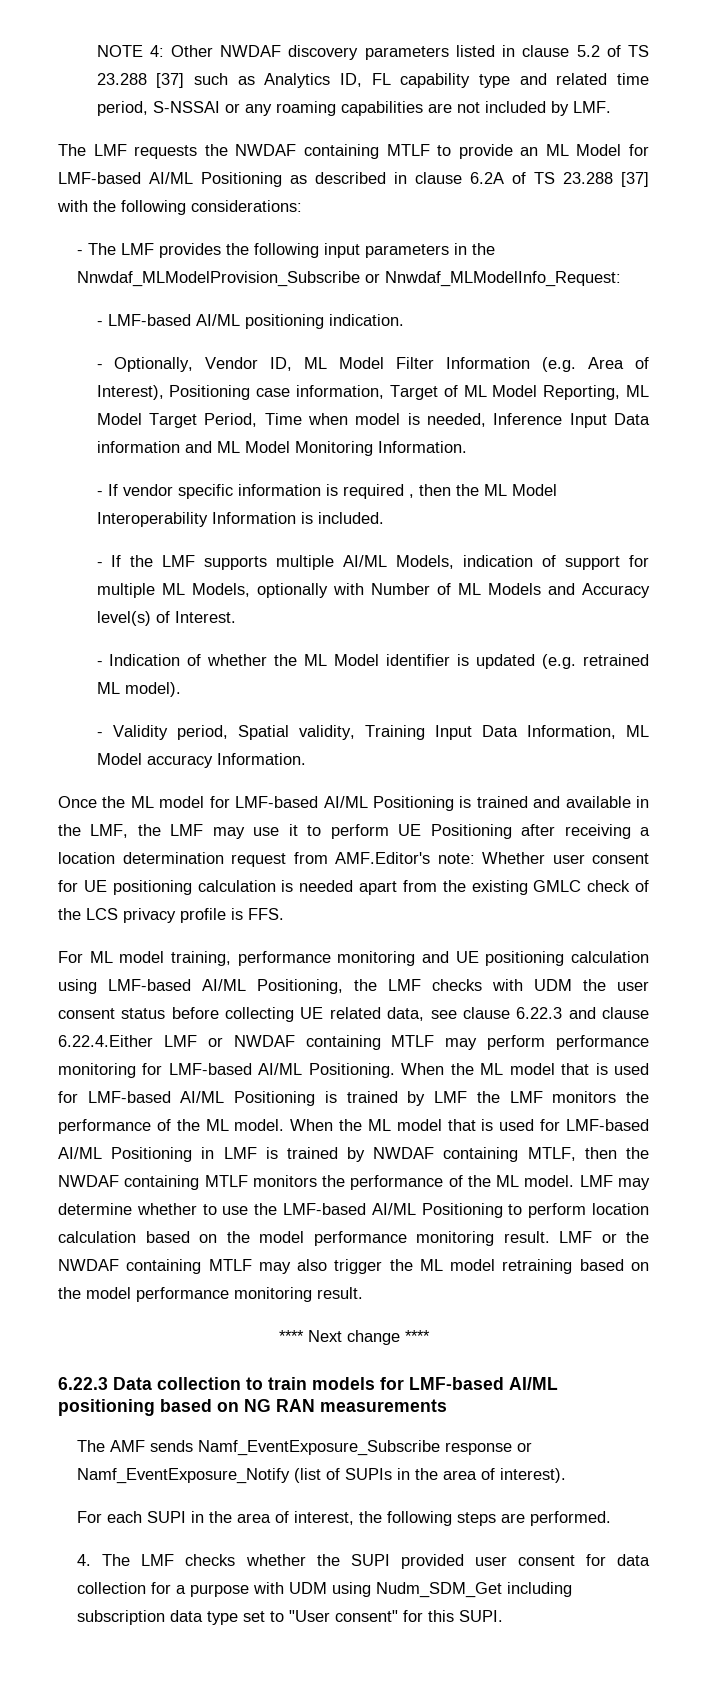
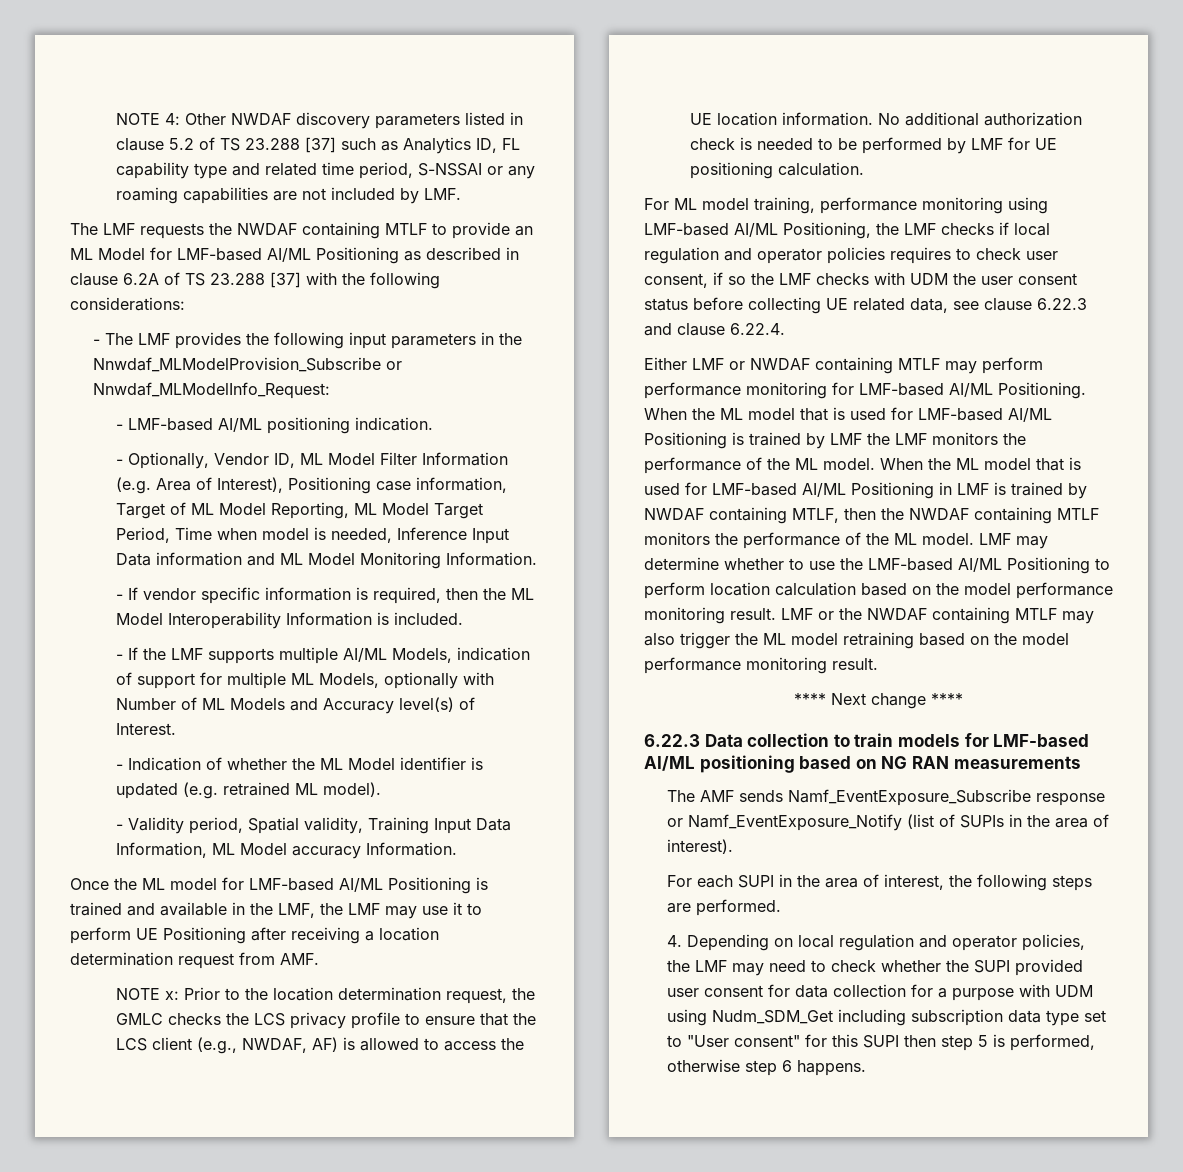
- - If vendor specific information is required , then the ML Model Interoperability Information is included.
+ - If vendor specific information is required, then the ML Model Interoperability Information is included.
- Once the ML model for LMF-based AI/ML Positioning is trained and available in the LMF, the LMF may use it to perform UE Positioning after receiving a location determination request from AMF.Editor's note: Whether user consent for UE positioning calculation is needed apart from the existing GMLC check of the LCS privacy profile is FFS.
+ Once the ML model for LMF-based AI/ML Positioning is trained and available in the LMF, the LMF may use it to perform UE Positioning after receiving a location determination request from AMF.
+ NOTE x: Prior to the location determination request, the GMLC checks the LCS privacy profile to ensure that the LCS client (e.g., NWDAF, AF) is allowed to access the UE location information. No additional authorization check is needed to be performed by LMF for UE positioning calculation.
- For ML model training, performance monitoring and UE positioning calculation using LMF-based AI/ML Positioning, the LMF checks with UDM the user consent status before collecting UE related data, see clause 6.22.3 and clause 6.22.4.Either LMF or NWDAF containing MTLF may perform performance monitoring for LMF-based AI/ML Positioning.
+ For ML model training, performance monitoring using LMF-based AI/ML Positioning, the LMF checks if local regulation and operator policies requires to check user consent, if so the LMF checks with UDM the user consent status before collecting UE related data, see clause 6.22.3 and clause 6.22.4.
+ Either LMF or NWDAF containing MTLF may perform performance monitoring for LMF-based AI/ML Positioning.
- 4. The LMF checks whether the SUPI provided user consent for data collection for a purpose with UDM using Nudm_SDM_Get including subscription data type set to "User consent" for this SUPI.
+ 4. Depending on local regulation and operator policies, the LMF may need to check whether the SUPI provided user consent for data collection for a purpose with UDM using Nudm_SDM_Get including subscription data type set to "User consent" for this SUPI then step 5 is performed, otherwise step 6 happens.

